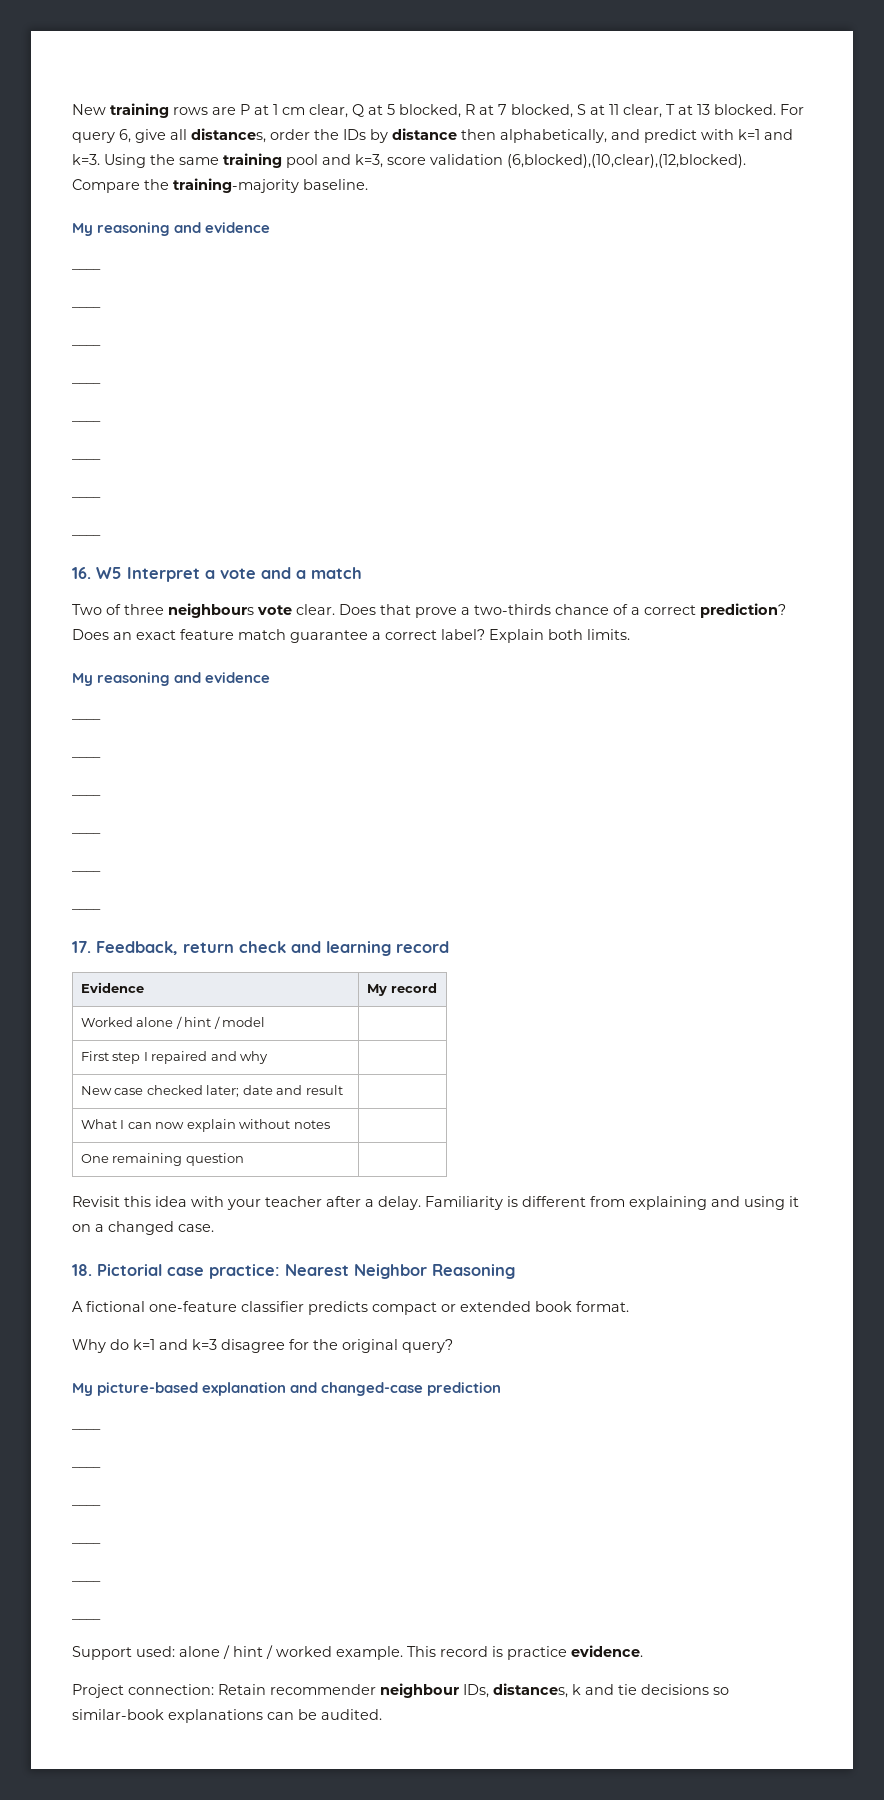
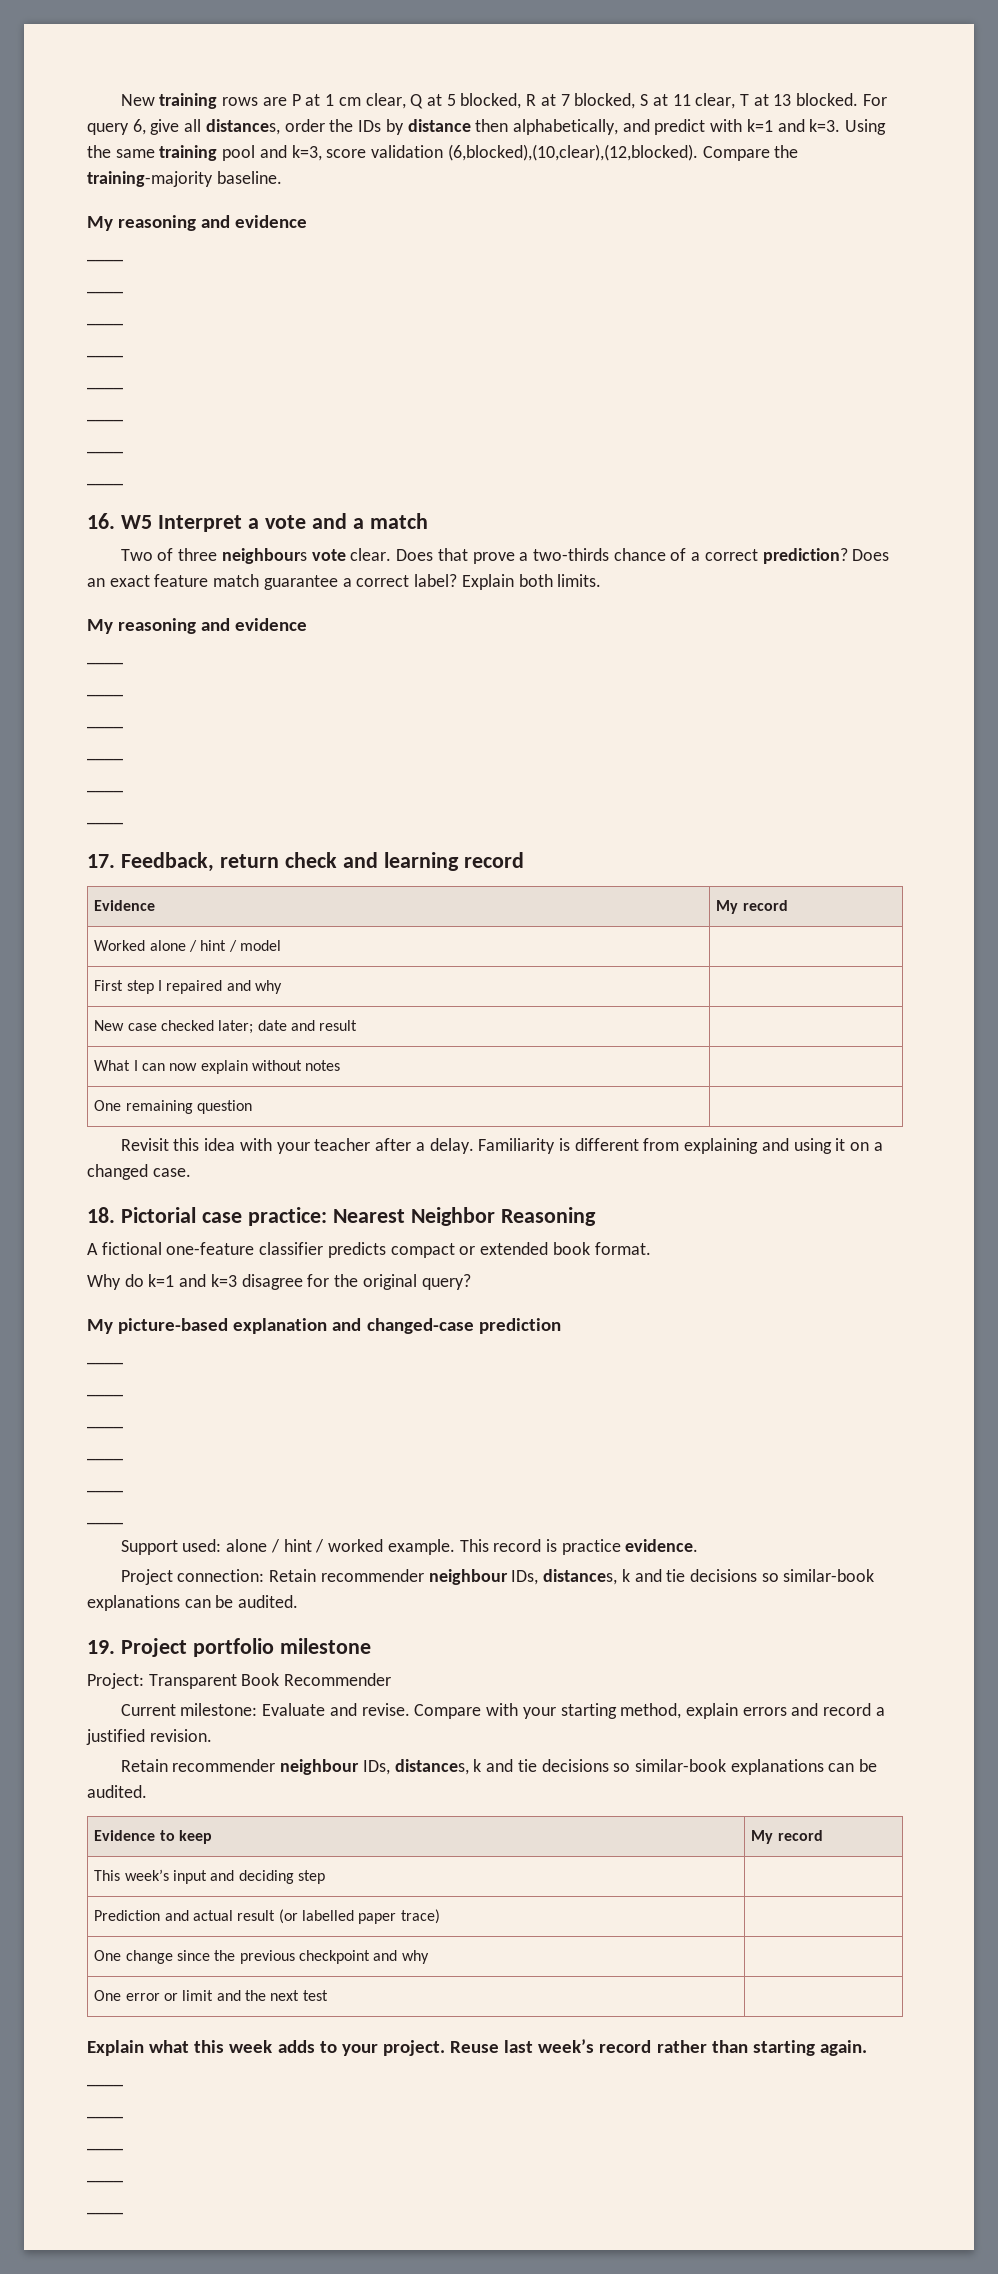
+ 19. Project portfolio milestone
+ Project: Transparent Book Recommender
+ Current milestone: Evaluate and revise. Compare with your starting method, explain errors and record a justified revision.
+ Retain recommender neighbour IDs, distances, k and tie decisions so similar-book explanations can be audited.
+ Evidence to keep | My record
+ This week’s input and deciding step |
+ Prediction and actual result (or labelled paper trace) |
+ One change since the previous checkpoint and why |
+ One error or limit and the next test |
+ Explain what this week adds to your project. Reuse last week’s record rather than starting again.
+ ____
+ ____
+ ____
+ ____
+ ____

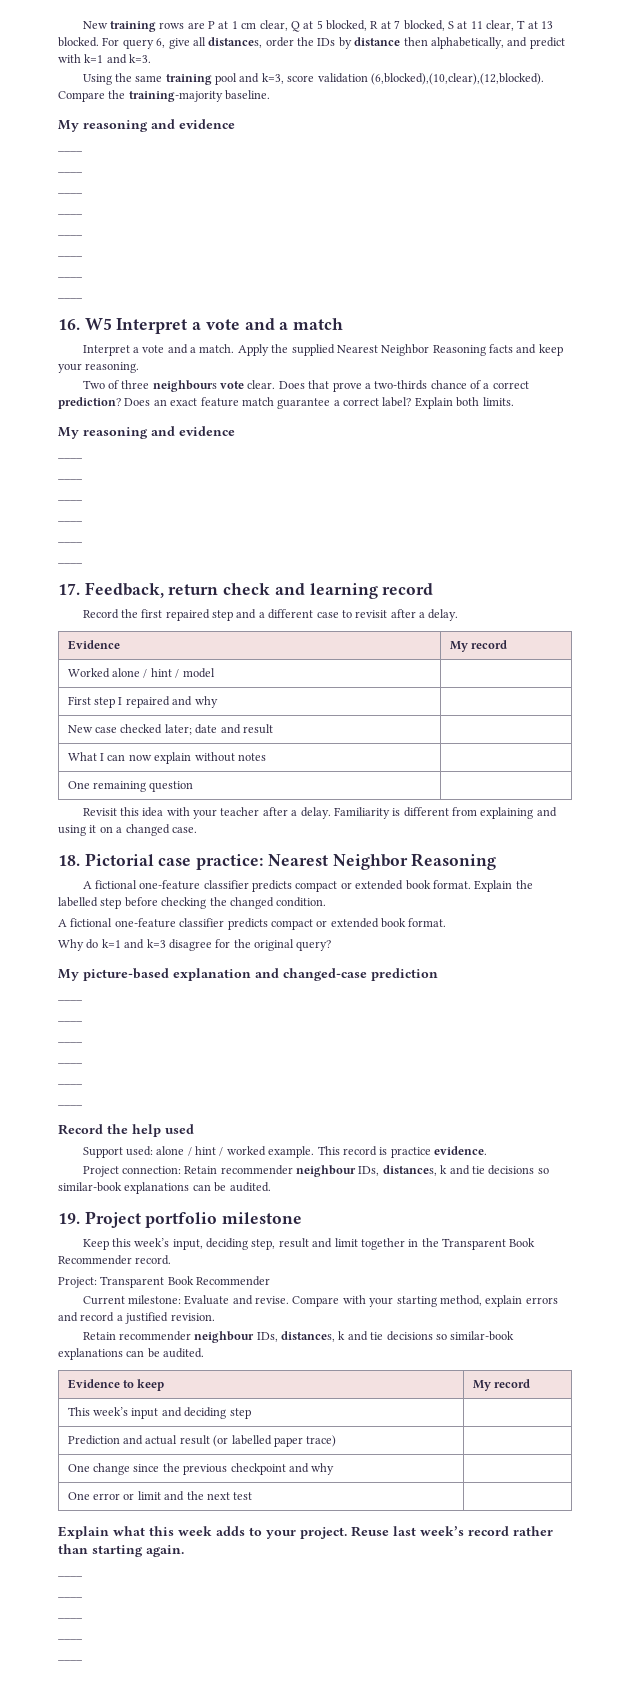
- For query 6, give all distances, order the IDs by distance then alphabetically, and predict with k=1 and k=3. Using the same training pool and k=3, score validation (6,blocked),(10,clear),(12,blocked).
+ For query 6, give all distances, order the IDs by distance then alphabetically, and predict with k=1 and k=3.
+ Using the same training pool and k=3, score validation (6,blocked),(10,clear),(12,blocked).
+ Interpret a vote and a match. Apply the supplied Nearest Neighbor Reasoning facts and keep your reasoning.
+ Record the first repaired step and a different case to revisit after a delay.
+ A fictional one-feature classifier predicts compact or extended book format. Explain the labelled step before checking the changed condition.
+ Record the help used
+ Keep this week’s input, deciding step, result and limit together in the Transparent Book Recommender record.

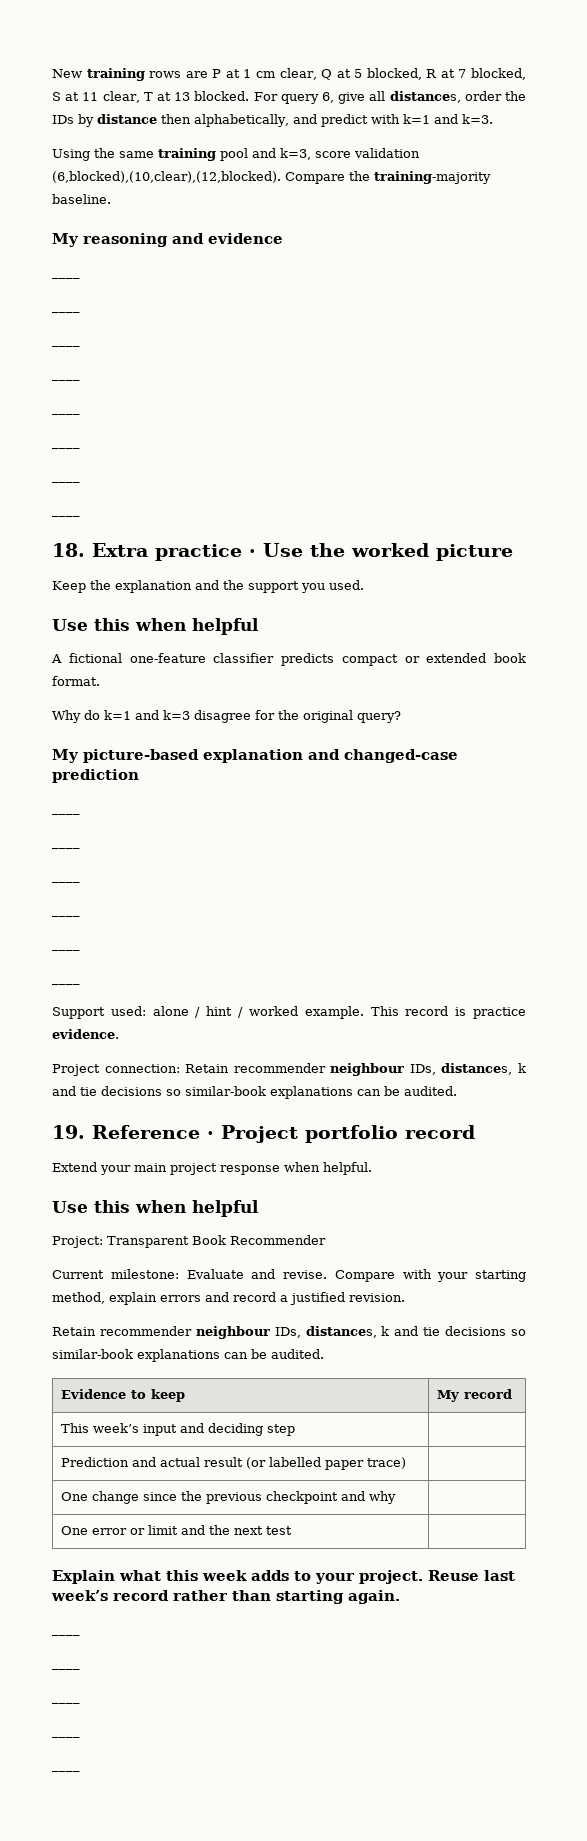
- 16. W5 Interpret a vote and a match
- Interpret a vote and a match. Apply the supplied Nearest Neighbor Reasoning facts and keep your reasoning.
- Two of three neighbours vote clear. Does that prove a two-thirds chance of a correct prediction? Does an exact feature match guarantee a correct label? Explain both limits.
- My reasoning and evidence
- ____
- ____
- ____
- ____
- ____
- ____
- 17. Feedback, return check and learning record
- Record the first repaired step and a different case to revisit after a delay.
- Evidence | My record
- Worked alone / hint / model |
- First step I repaired and why |
- New case checked later; date and result |
- What I can now explain without notes |
- One remaining question |
- Revisit this idea with your teacher after a delay. Familiarity is different from explaining and using it on a changed case.
- 18. Pictorial case practice: Nearest Neighbor Reasoning
- A fictional one-feature classifier predicts compact or extended book format. Explain the labelled step before checking the changed condition.
+ 18. Extra practice · Use the worked picture
+ Keep the explanation and the support you used.
+ Use this when helpful
- Record the help used
- 19. Project portfolio milestone
- Keep this week’s input, deciding step, result and limit together in the Transparent Book Recommender record.
+ 19. Reference · Project portfolio record
+ Extend your main project response when helpful.
+ Use this when helpful

